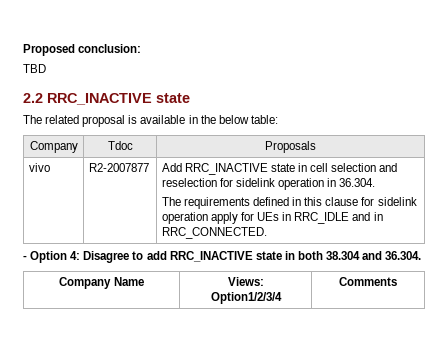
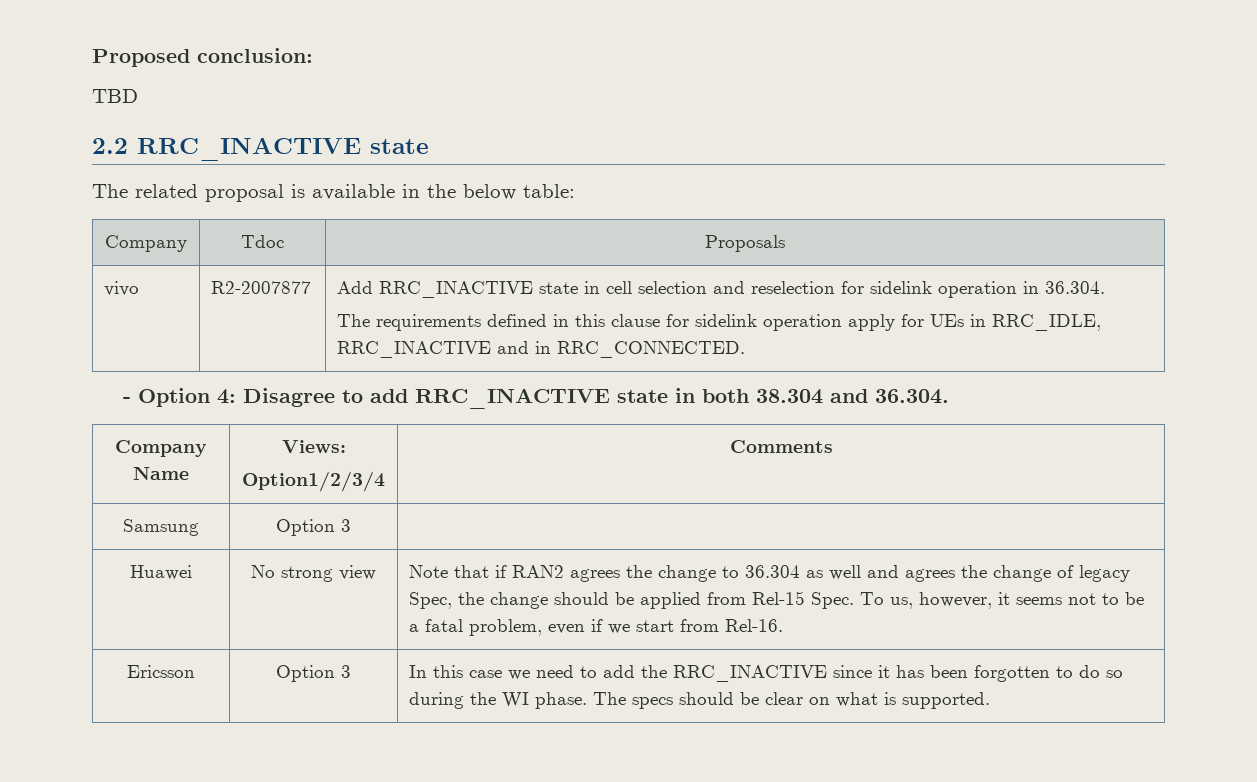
  vivo | R2-2007877 | Add RRC_INACTIVE state in cell selection and reselection for sidelink operation in 36.304.
- The requirements defined in this clause for sidelink operation apply for UEs in RRC_IDLE and in RRC_CONNECTED.
+ The requirements defined in this clause for sidelink operation apply for UEs in RRC_IDLE, RRC_INACTIVE and in RRC_CONNECTED.
+ Samsung | Option 3 |
+ Huawei | No strong view | Note that if RAN2 agrees the change to 36.304 as well and agrees the change of legacy Spec, the change should be applied from Rel-15 Spec. To us, however, it seems not to be a fatal problem, even if we start from Rel-16.
+ Ericsson | Option 3 | In this case we need to add the RRC_INACTIVE since it has been forgotten to do so during the WI phase. The specs should be clear on what is supported.

